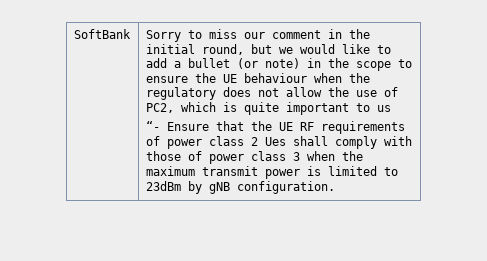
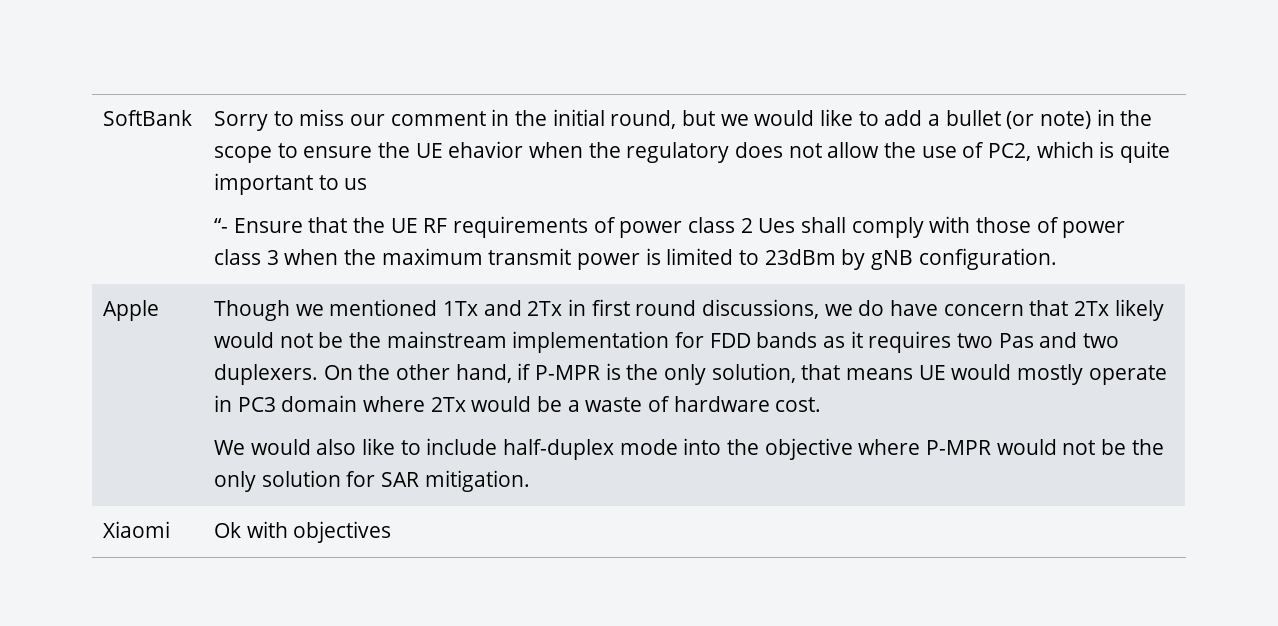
- Sorry to miss our comment in the initial round, but we would like to add a bullet (or note) in the scope to ensure the UE behaviour when the regulatory does not allow the use of PC2, which is quite important to us
+ Sorry to miss our comment in the initial round, but we would like to add a bullet (or note) in the scope to ensure the UE ehavior when the regulatory does not allow the use of PC2, which is quite important to us
+ Apple | Though we mentioned 1Tx and 2Tx in first round discussions, we do have concern that 2Tx likely would not be the mainstream implementation for FDD bands as it requires two Pas and two duplexers. On the other hand, if P-MPR is the only solution, that means UE would mostly operate in PC3 domain where 2Tx would be a waste of hardware cost.
+ We would also like to include half-duplex mode into the objective where P-MPR would not be the only solution for SAR mitigation.
+ Xiaomi | Ok with objectives

